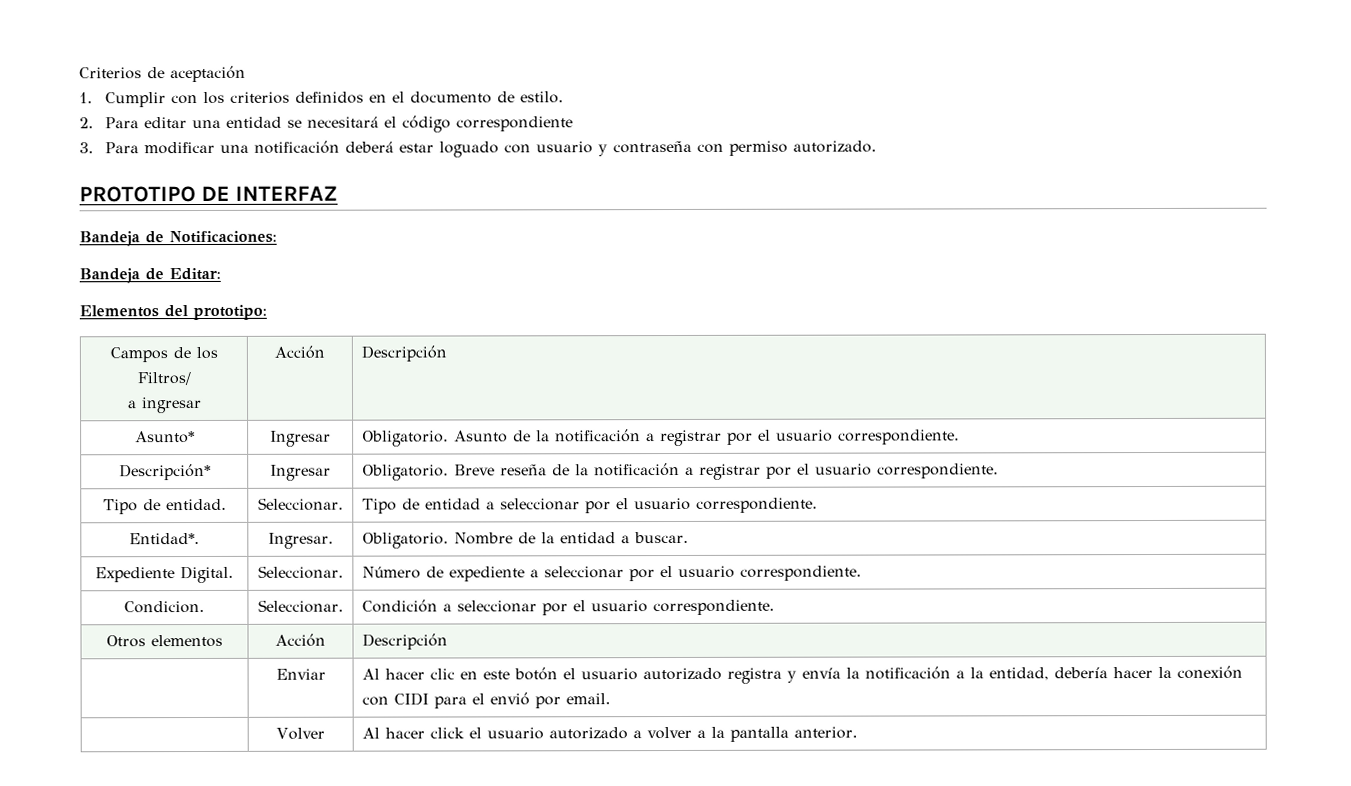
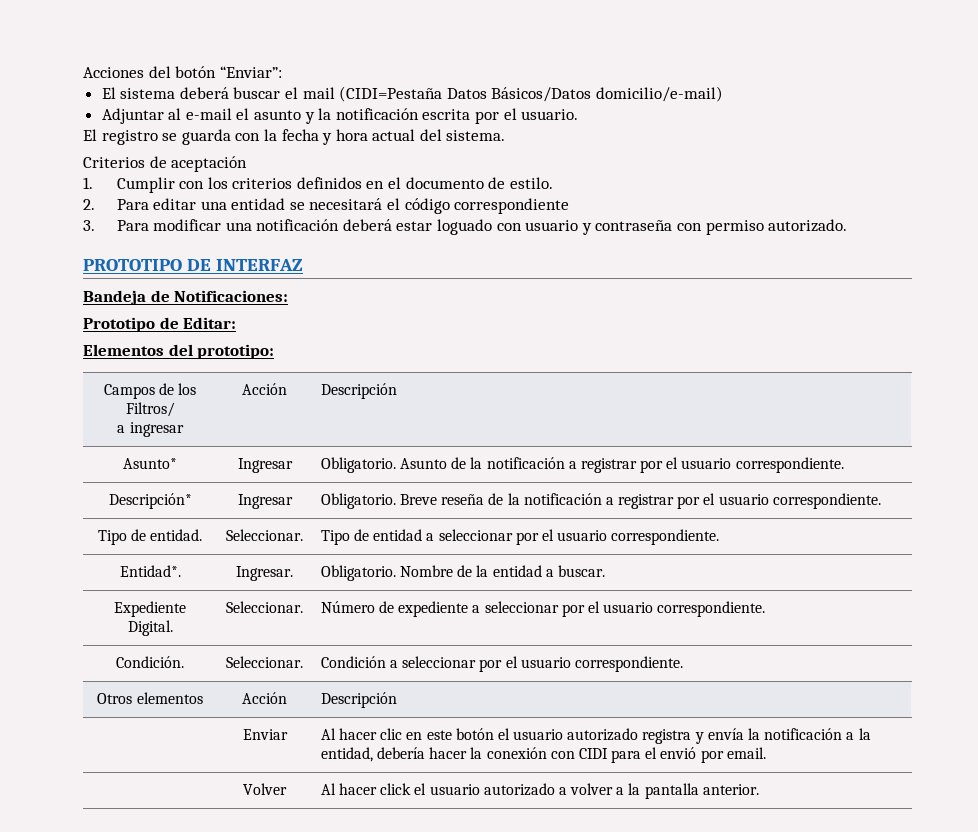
+ Acciones del botón “Enviar”:
+ El sistema deberá buscar el mail (CIDI=Pestaña Datos Básicos/Datos domicilio/e-mail)
+ Adjuntar al e-mail el asunto y la notificación escrita por el usuario.
+ El registro se guarda con la fecha y hora actual del sistema.
- Bandeja de Editar:
+ Prototipo de Editar:
- Condicion. | Seleccionar. | Condición a seleccionar por el usuario correspondiente.
+ Condición. | Seleccionar. | Condición a seleccionar por el usuario correspondiente.

